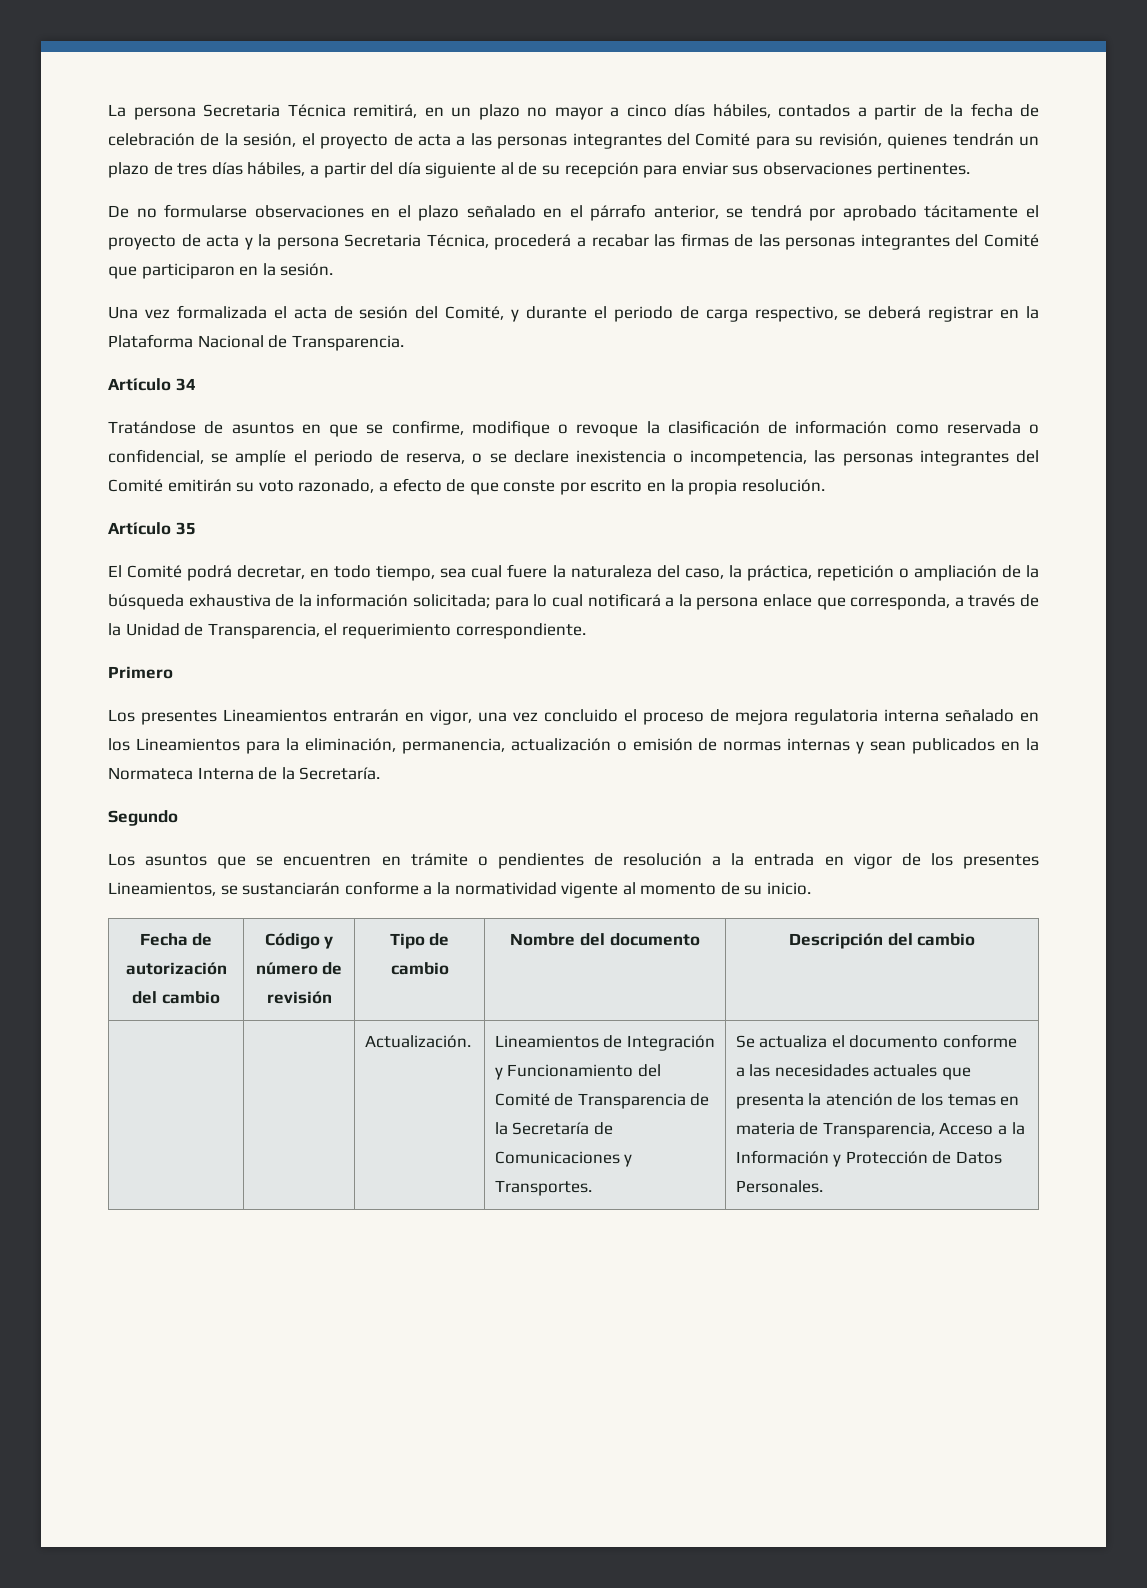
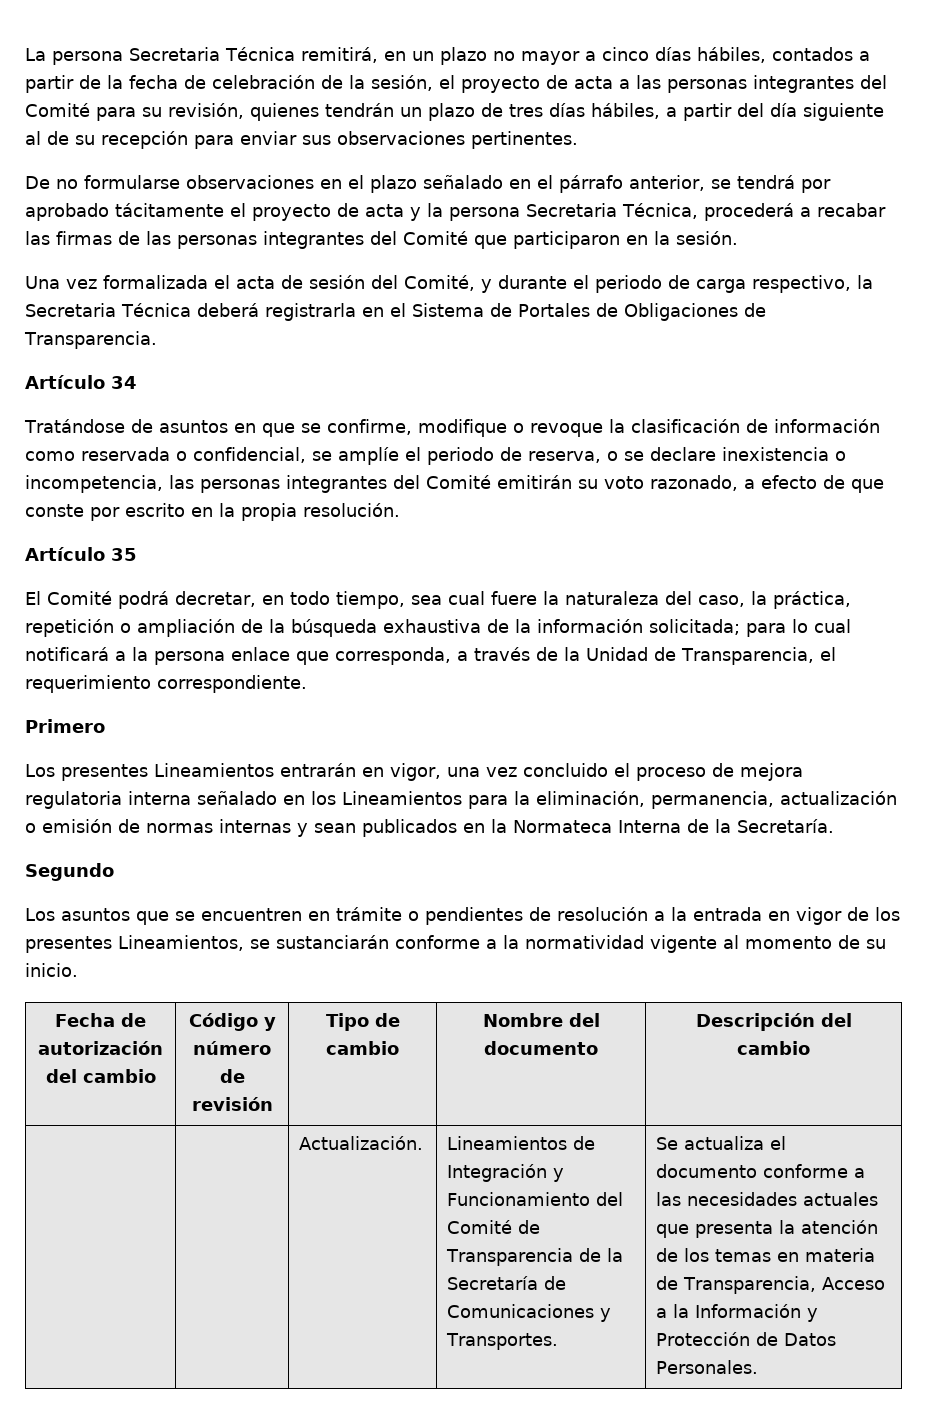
- Una vez formalizada el acta de sesión del Comité, y durante el periodo de carga respectivo, se deberá registrar en la Plataforma Nacional de Transparencia.
+ Una vez formalizada el acta de sesión del Comité, y durante el periodo de carga respectivo, la Secretaria Técnica deberá registrarla en el Sistema de Portales de Obligaciones de Transparencia.

